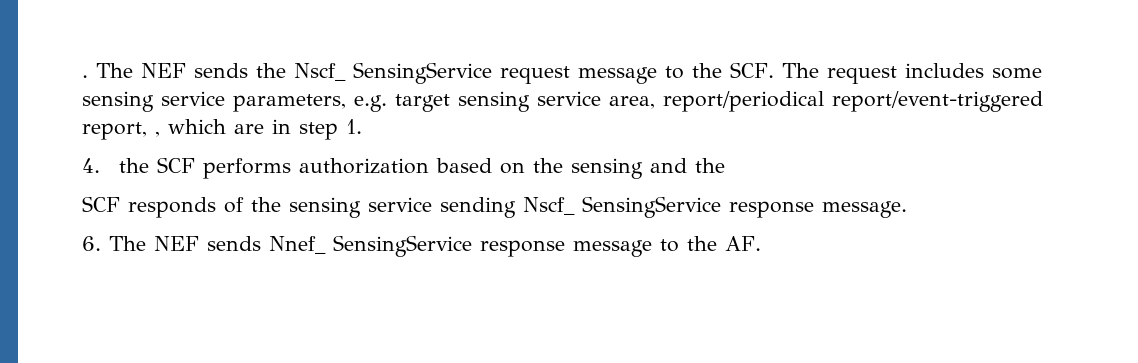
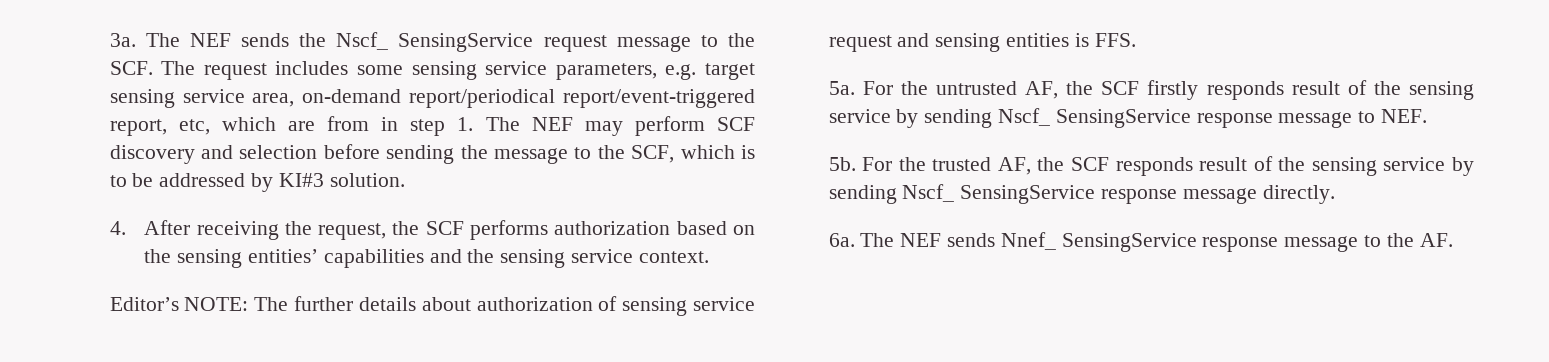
- .
+ 3a.
- The NEF sends the Nscf_ SensingService request message to the SCF. The request includes some sensing service parameters, e.g. target sensing service area, report/periodical report/event-triggered report, , which are in step 1.
- 4. the SCF performs authorization based on the sensing and the
- SCF responds of the sensing service sending Nscf_ SensingService response message.
- 6. The NEF sends Nnef_ SensingService response message to the AF.
+ The NEF sends the Nscf_ SensingService request message to the SCF. The request includes some sensing service parameters, e.g. target sensing service area, on-demand report/periodical report/event-triggered report, etc, which are from in step 1. The NEF may perform SCF discovery and selection before sending the message to the SCF, which is to be addressed by KI#3 solution.
+ 4. After receiving the request, the SCF performs authorization based on the sensing entities’ capabilities and the sensing service context.
+ Editor’s NOTE: The further details about authorization of sensing service request and sensing entities is FFS.
+ 5a. For the untrusted AF, the SCF firstly responds result of the sensing service by sending Nscf_ SensingService response message to NEF.
+ 5b. For the trusted AF, the SCF responds result of the sensing service by sending Nscf_ SensingService response message directly.
+ 6a. The NEF sends Nnef_ SensingService response message to the AF.

